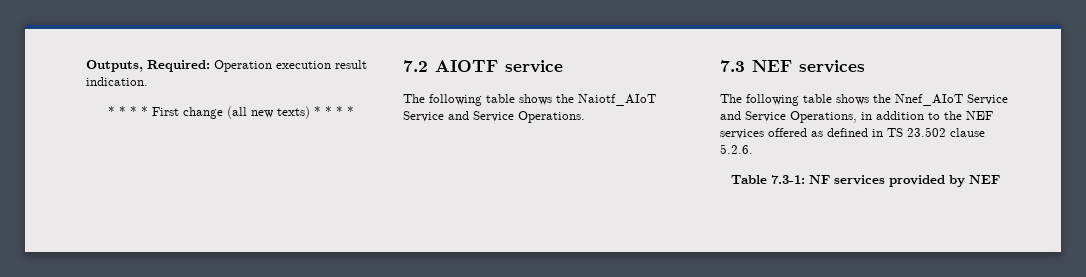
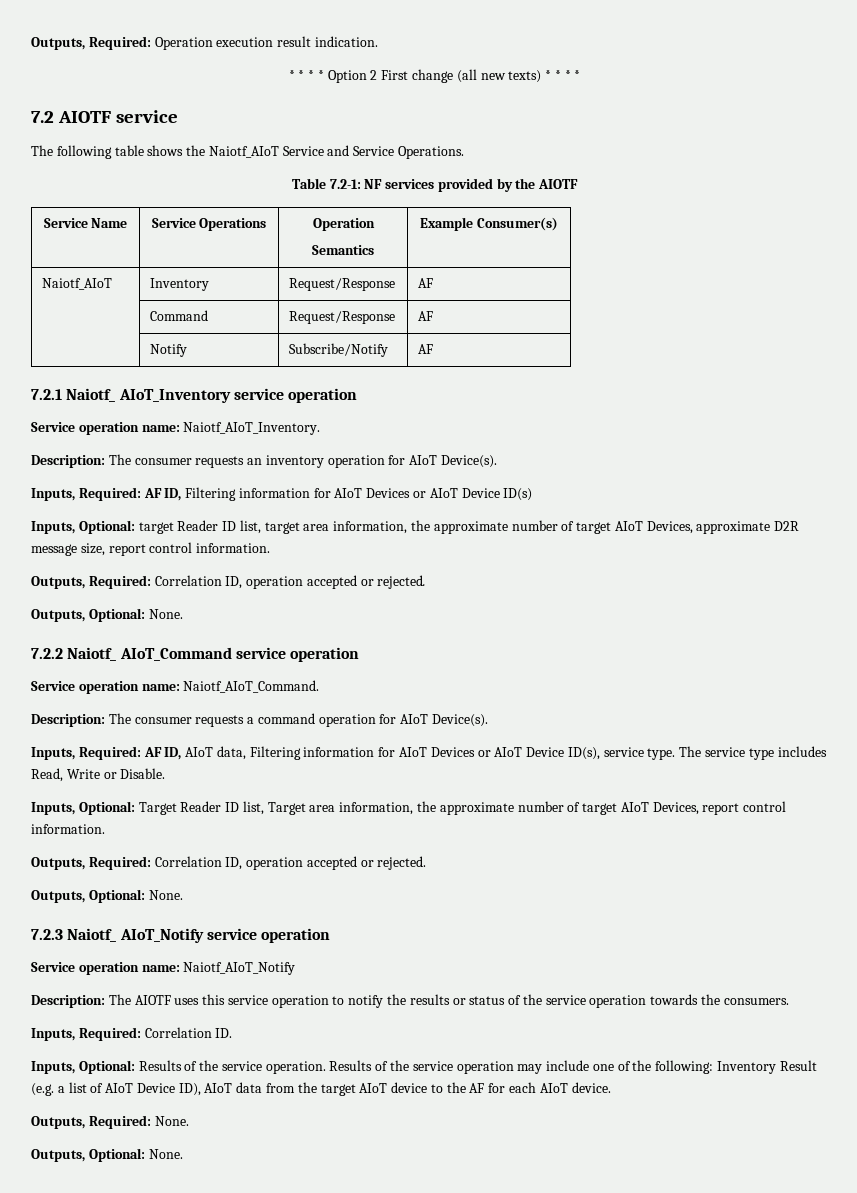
- * * * * First change (all new texts) * * * *
+ * * * * Option 2 First change (all new texts) * * * *
- 7.3 NEF services
- The following table shows the Nnef_AIoT Service and Service Operations, in addition to the NEF services offered as defined in TS 23.502 clause 5.2.6.
- Table 7.3-1: NF services provided by NEF
+ Table 7.2-1: NF services provided by the AIOTF
+ Service Name | Service Operations | Operation
+ Semantics | Example Consumer(s)
+ Naiotf_AIoT | Inventory | Request/Response | AF
+ | Command | Request/Response | AF
+ | Notify | Subscribe/Notify | AF
+ 7.2.1 Naiotf_ AIoT_Inventory service operation
+ Service operation name: Naiotf_AIoT_Inventory.
+ Description: The consumer requests an inventory operation for AIoT Device(s).
+ Inputs, Required: AF ID, Filtering information for AIoT Devices or AIoT Device ID(s)
+ Inputs, Optional: target Reader ID list, target area information, the approximate number of target AIoT Devices, approximate D2R message size, report control information.
+ Outputs, Required: Correlation ID, operation accepted or rejected.
+ Outputs, Optional: None.
+ 7.2.2 Naiotf_ AIoT_Command service operation
+ Service operation name: Naiotf_AIoT_Command.
+ Description: The consumer requests a command operation for AIoT Device(s).
+ Inputs, Required: AF ID, AIoT data, Filtering information for AIoT Devices or AIoT Device ID(s), service type. The service type includes Read, Write or Disable.
+ Inputs, Optional: Target Reader ID list, Target area information, the approximate number of target AIoT Devices, report control information.
+ Outputs, Required: Correlation ID, operation accepted or rejected.
+ Outputs, Optional: None.
+ 7.2.3 Naiotf_ AIoT_Notify service operation
+ Service operation name: Naiotf_AIoT_Notify
+ Description: The AIOTF uses this service operation to notify the results or status of the service operation towards the consumers.
+ Inputs, Required: Correlation ID.
+ Inputs, Optional: Results of the service operation. Results of the service operation may include one of the following: Inventory Result (e.g. a list of AIoT Device ID), AIoT data from the target AIoT device to the AF for each AIoT device.
+ Outputs, Required: None.
+ Outputs, Optional: None.

